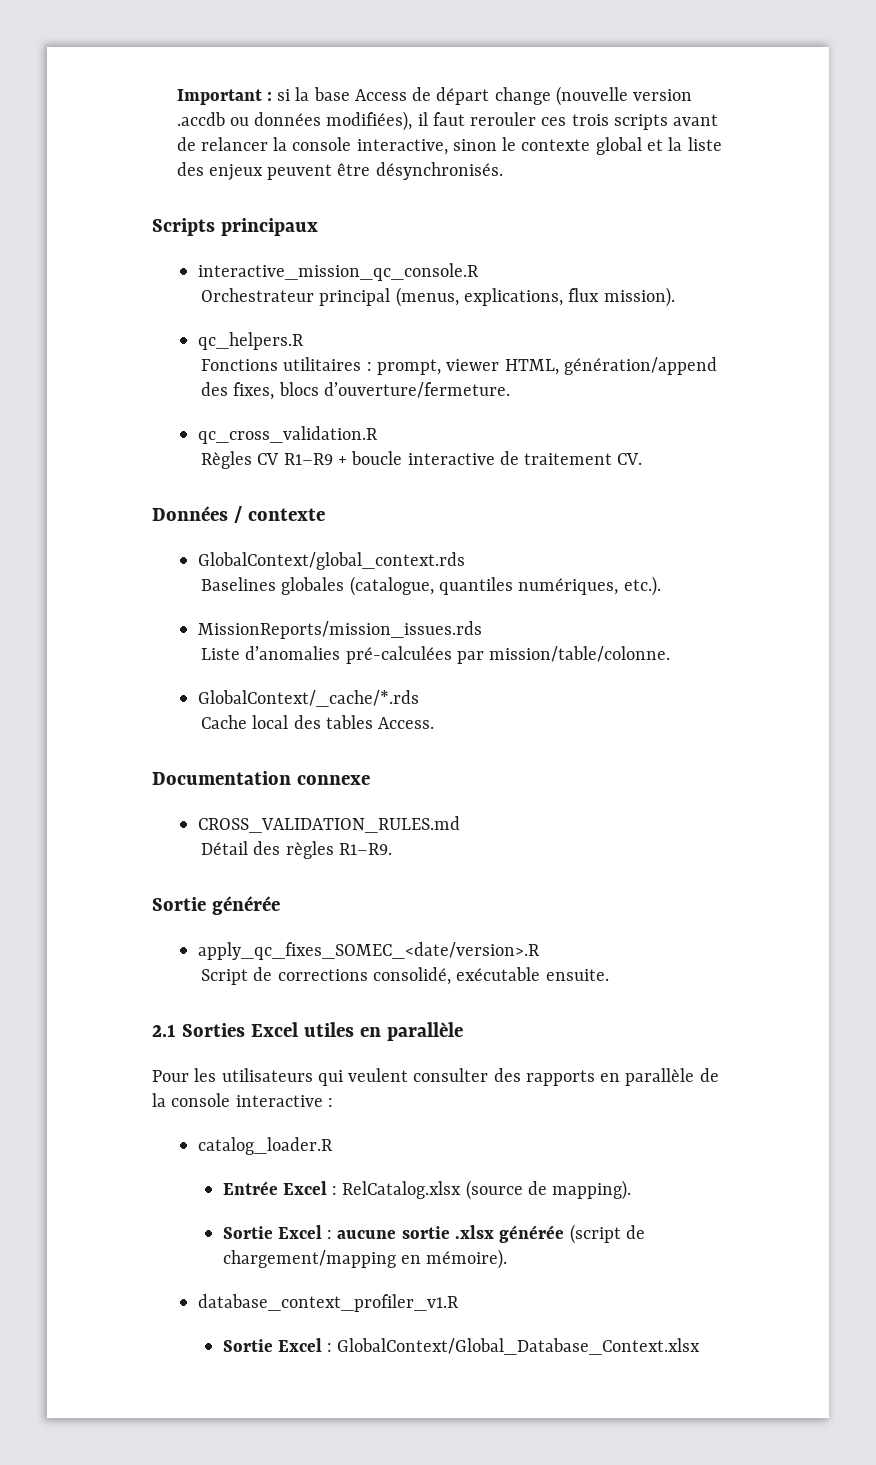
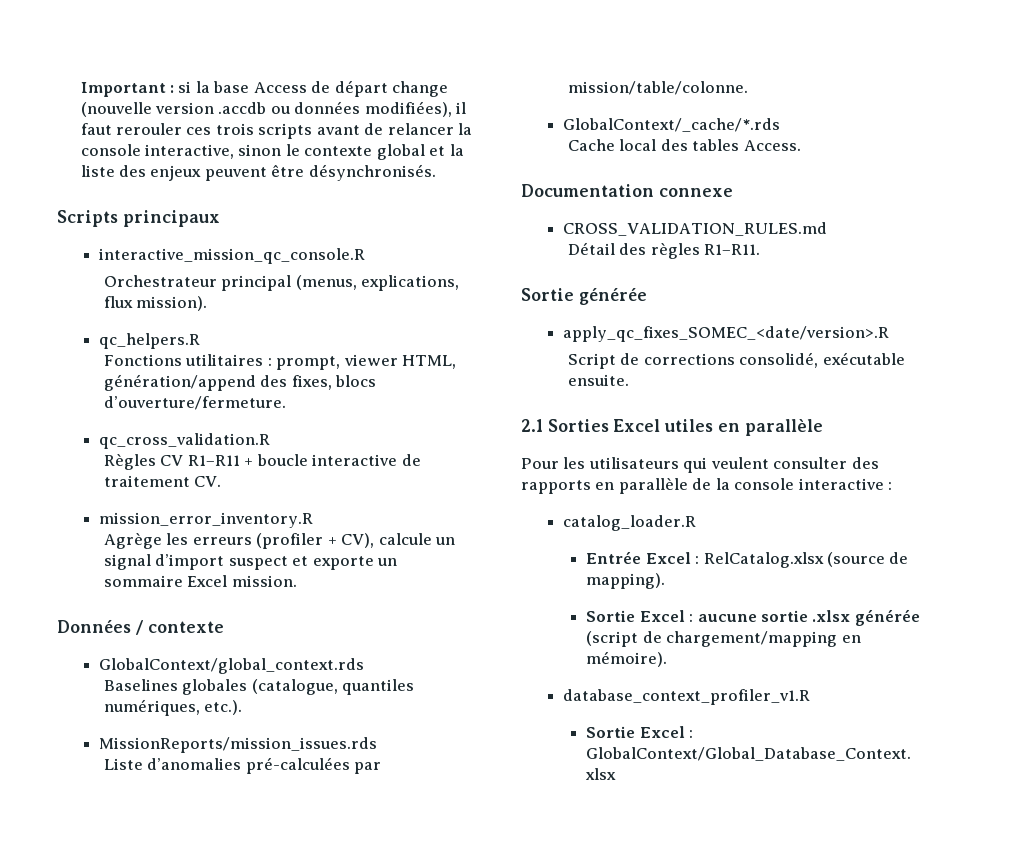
- Règles CV R1–R9 + boucle interactive de traitement CV.
+ Règles CV R1–R11 + boucle interactive de traitement CV.
+ mission_error_inventory.R
+ Agrège les erreurs (profiler + CV), calcule un signal d’import suspect et exporte un sommaire Excel mission.
- Détail des règles R1–R9.
+ Détail des règles R1–R11.

